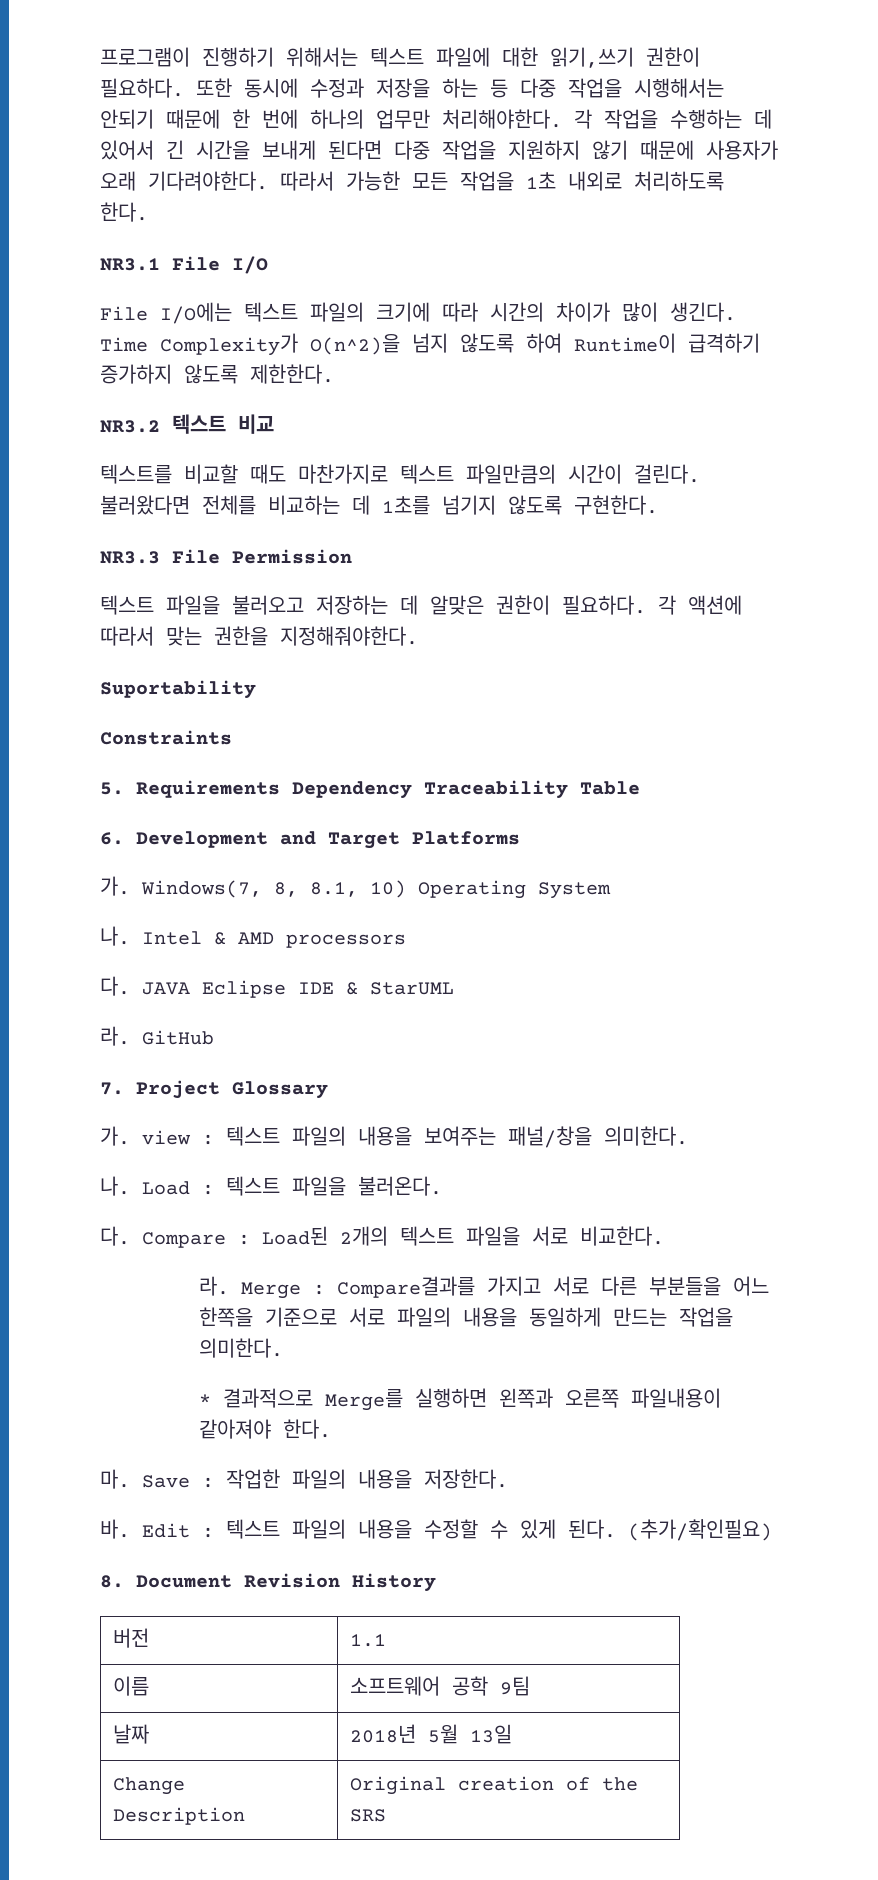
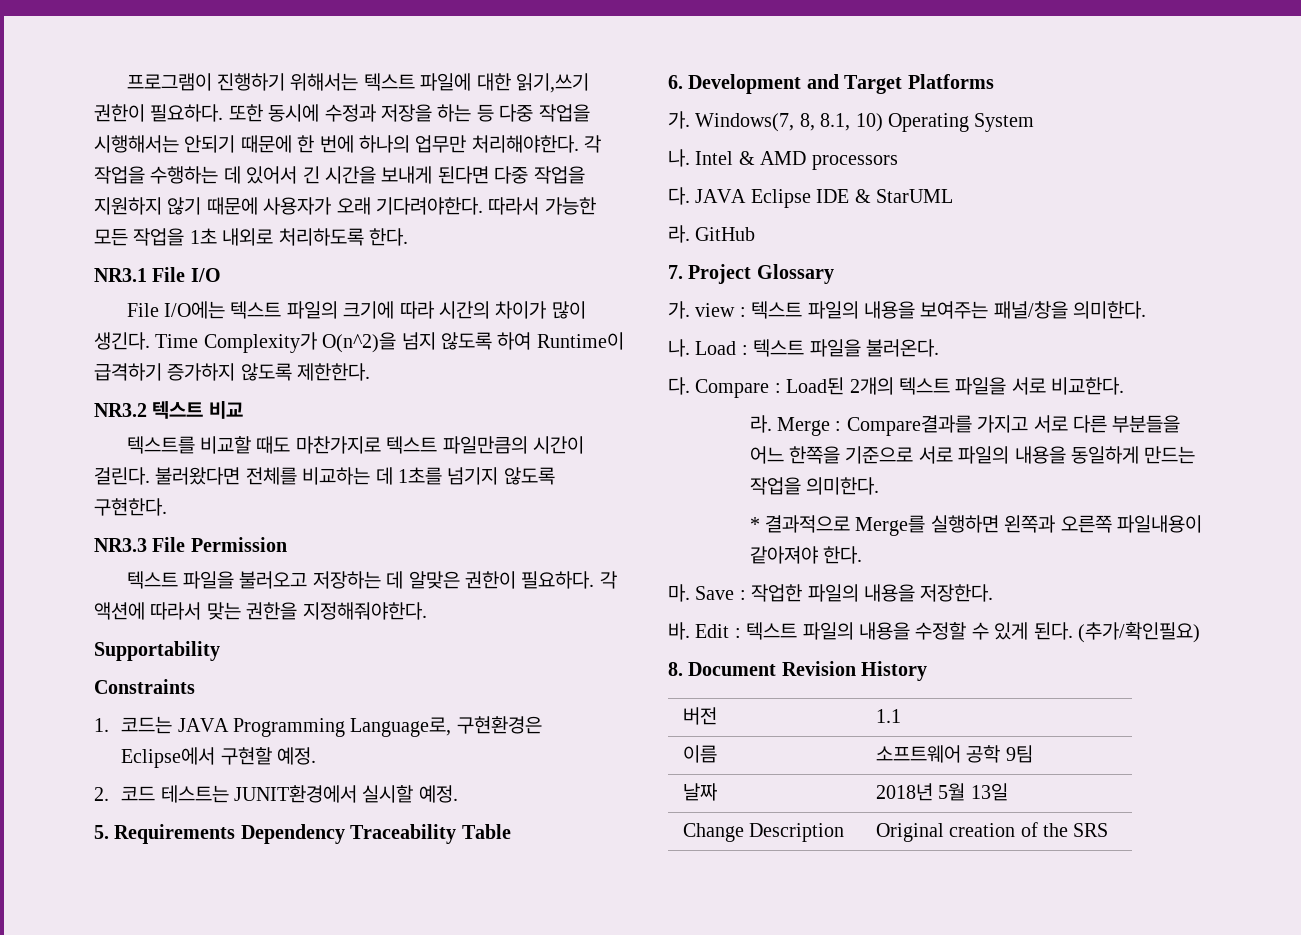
- Suportability
+ Supportability
+ 1. 코드는 JAVA Programming Language로, 구현환경은 Eclipse에서 구현할 예정.
+ 2. 코드 테스트는 JUNIT환경에서 실시할 예정.

